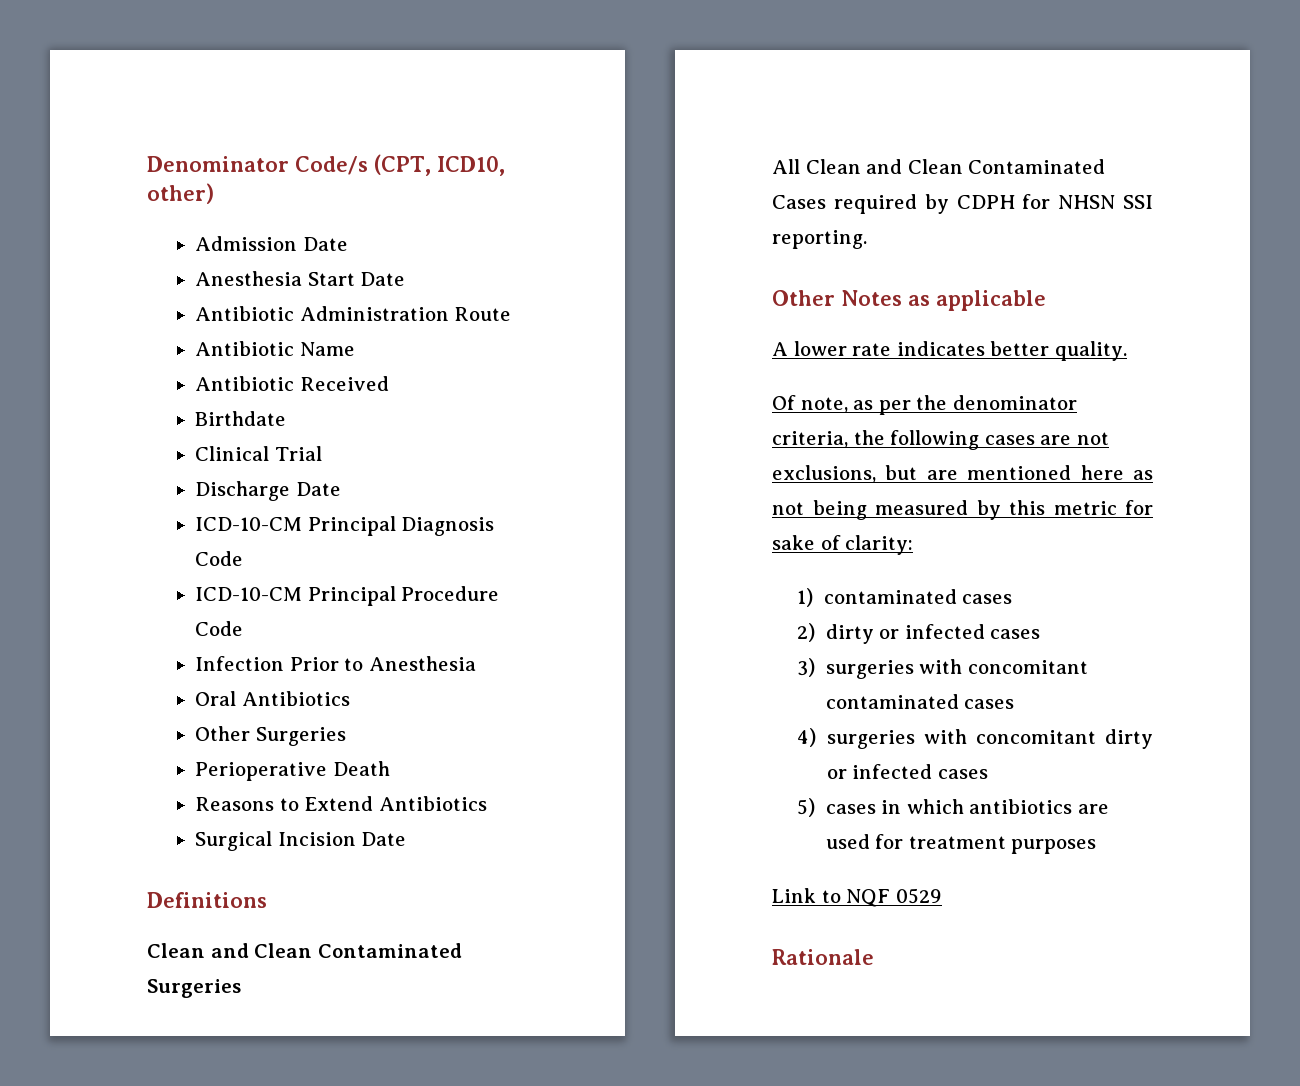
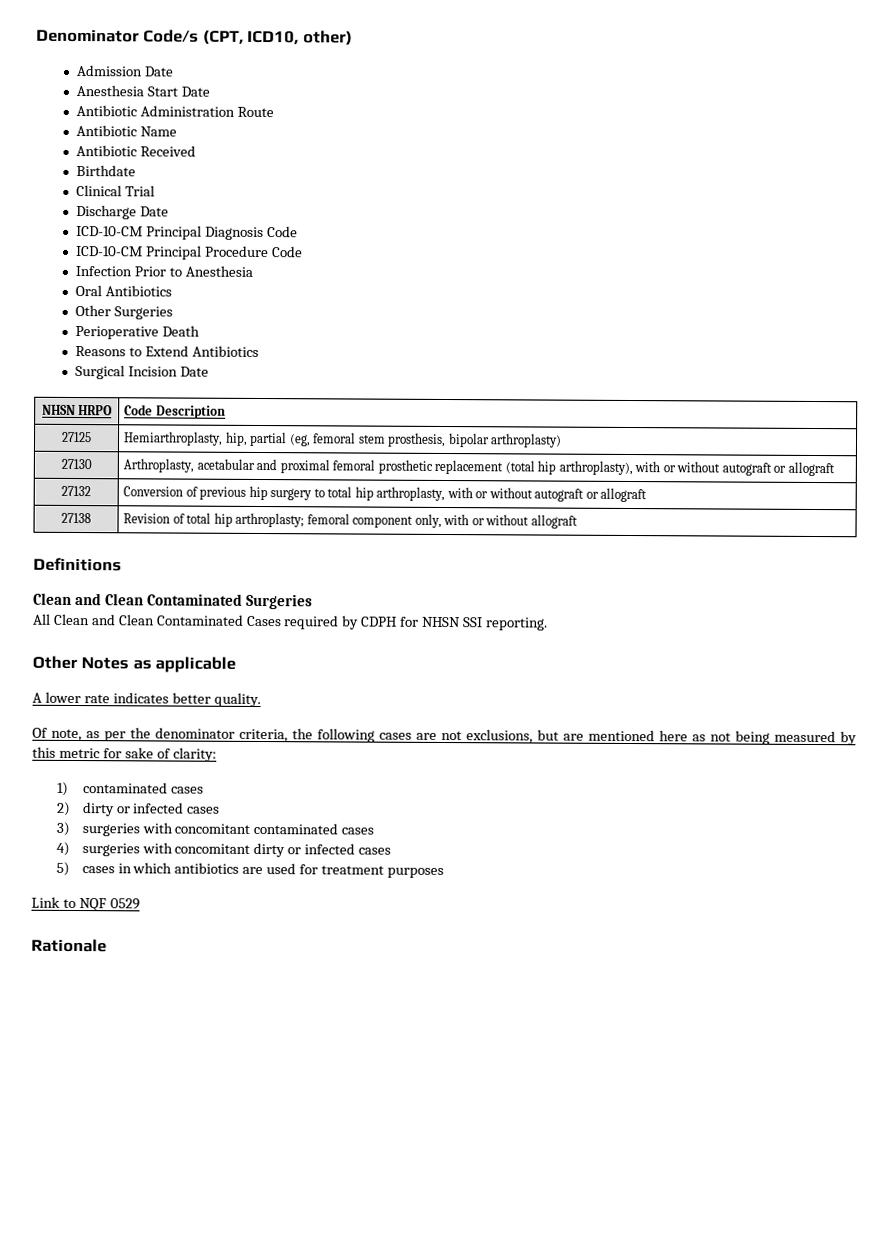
+ NHSN HRPO | Code Description
+ 27125 | Hemiarthroplasty, hip, partial (eg, femoral stem prosthesis, bipolar arthroplasty)
+ 27130 | Arthroplasty, acetabular and proximal femoral prosthetic replacement (total hip arthroplasty), with or without autograft or allograft
+ 27132 | Conversion of previous hip surgery to total hip arthroplasty, with or without autograft or allograft
+ 27138 | Revision of total hip arthroplasty; femoral component only, with or without allograft

